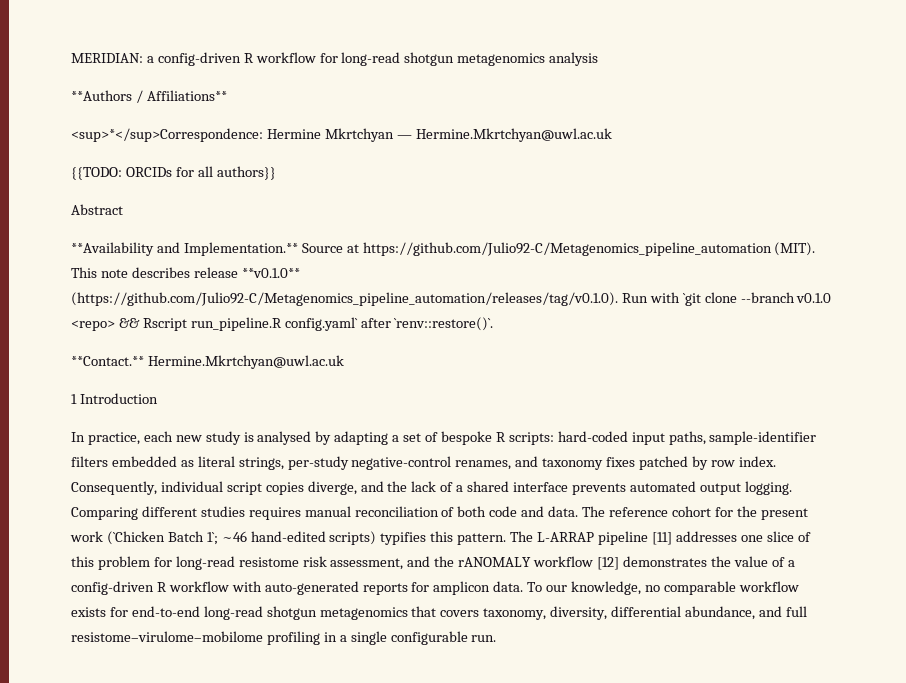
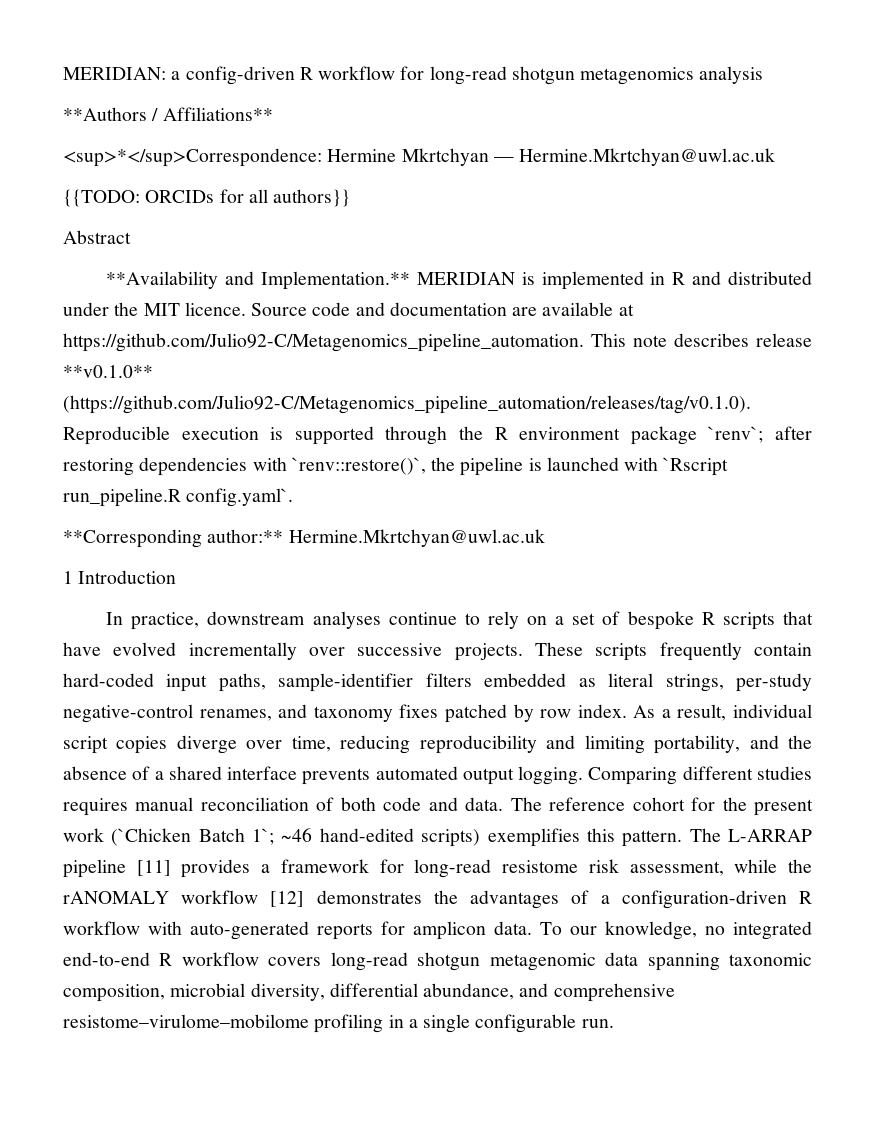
- **Availability and Implementation.** Source at https://github.com/Julio92-C/Metagenomics_pipeline_automation (MIT). This note describes release **v0.1.0** (https://github.com/Julio92-C/Metagenomics_pipeline_automation/releases/tag/v0.1.0). Run with `git clone --branch v0.1.0 <repo> && Rscript run_pipeline.R config.yaml` after `renv::restore()`.
- **Contact.** Hermine.Mkrtchyan@uwl.ac.uk
+ **Availability and Implementation.** MERIDIAN is implemented in R and distributed under the MIT licence. Source code and documentation are available at https://github.com/Julio92-C/Metagenomics_pipeline_automation. This note describes release **v0.1.0** (https://github.com/Julio92-C/Metagenomics_pipeline_automation/releases/tag/v0.1.0). Reproducible execution is supported through the R environment package `renv`; after restoring dependencies with `renv::restore()`, the pipeline is launched with `Rscript run_pipeline.R config.yaml`.
+ **Corresponding author:** Hermine.Mkrtchyan@uwl.ac.uk
- In practice, each new study is analysed by adapting a set of bespoke R scripts: hard-coded input paths, sample-identifier filters embedded as literal strings, per-study negative-control renames, and taxonomy fixes patched by row index.
+ In practice, downstream analyses continue to rely on a set of bespoke R scripts that have evolved incrementally over successive projects. These scripts frequently contain hard-coded input paths, sample-identifier filters embedded as literal strings, per-study negative-control renames, and taxonomy fixes patched by row index.
- Consequently, individual script copies diverge, and the lack of a shared interface prevents automated output logging.
+ As a result, individual script copies diverge over time, reducing reproducibility and limiting portability, and the absence of a shared interface prevents automated output logging.
- The reference cohort for the present work (`Chicken Batch 1`; ~46 hand-edited scripts) typifies this pattern.
+ The reference cohort for the present work (`Chicken Batch 1`; ~46 hand-edited scripts) exemplifies this pattern.
- The L-ARRAP pipeline [11] addresses one slice of this problem for long-read resistome risk assessment, and the rANOMALY workflow [12] demonstrates the value of a config-driven R workflow with auto-generated reports for amplicon data.
+ The L-ARRAP pipeline [11] provides a framework for long-read resistome risk assessment, while the rANOMALY workflow [12] demonstrates the advantages of a configuration-driven R workflow with auto-generated reports for amplicon data.
- To our knowledge, no comparable workflow exists for end-to-end long-read shotgun metagenomics that covers taxonomy, diversity, differential abundance, and full resistome–virulome–mobilome profiling in a single configurable run.
+ To our knowledge, no integrated end-to-end R workflow covers long-read shotgun metagenomic data spanning taxonomic composition, microbial diversity, differential abundance, and comprehensive resistome–virulome–mobilome profiling in a single configurable run.

